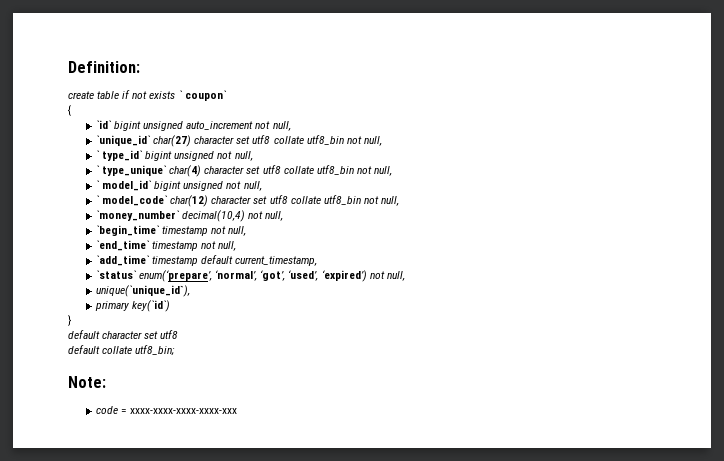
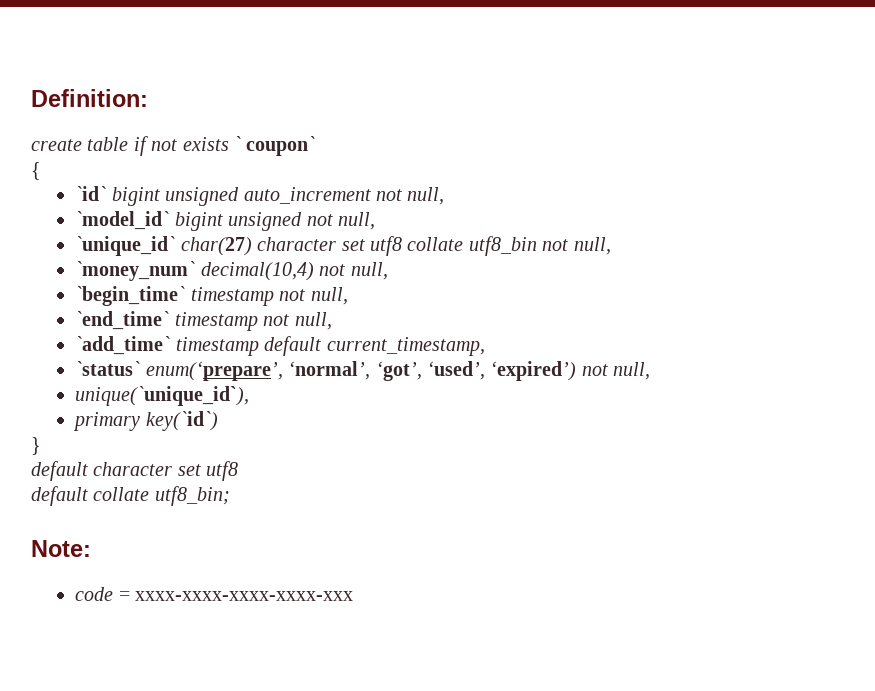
+ `model_id` bigint unsigned not null,
- ` type_id` bigint unsigned not null,
- ` type_unique` char(4) character set utf8 collate utf8_bin not null,
- ` model_id` bigint unsigned not null,
- ` model_code` char(12) character set utf8 collate utf8_bin not null,
- `money_number` decimal(10,4) not null,
+ `money_num` decimal(10,4) not null,

